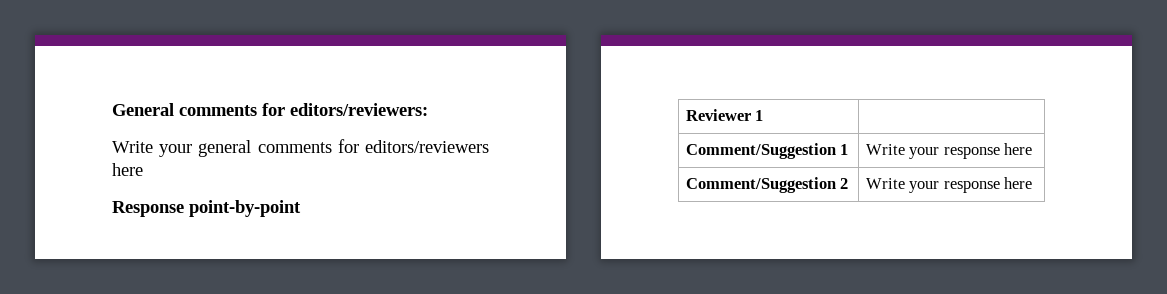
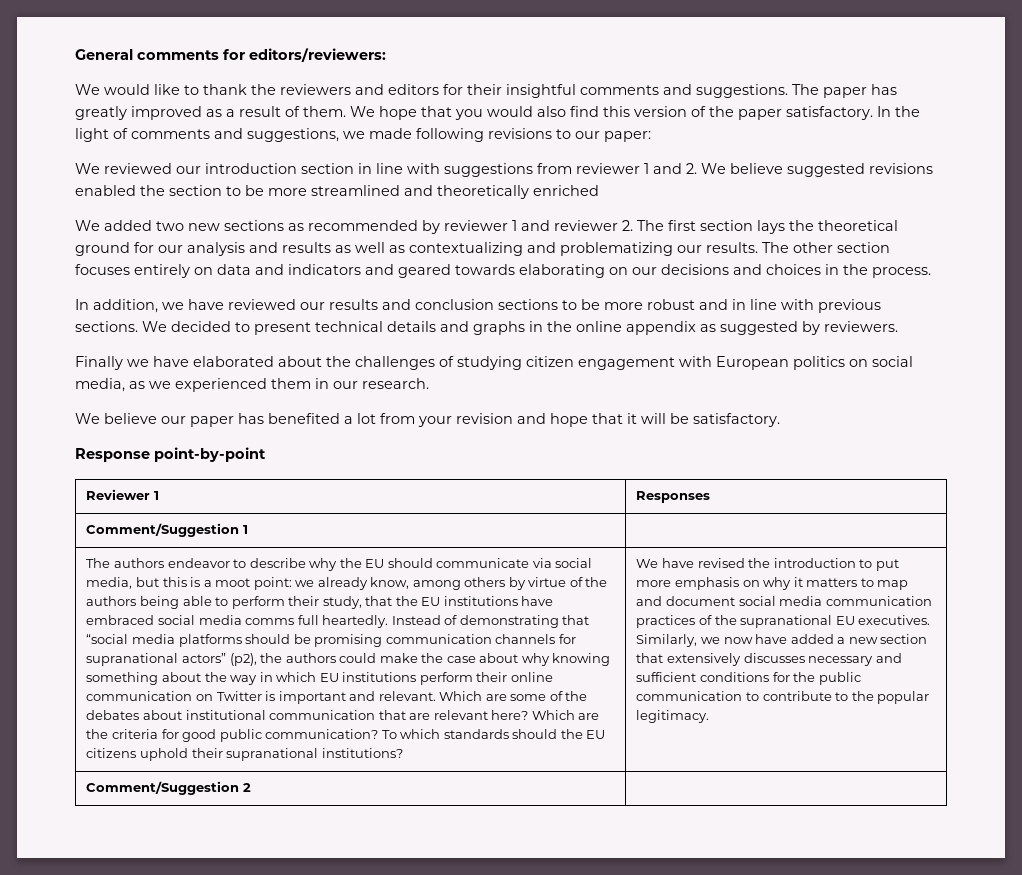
- Write your general comments for editors/reviewers here
+ We would like to thank the reviewers and editors for their insightful comments and suggestions. The paper has greatly improved as a result of them. We hope that you would also find this version of the paper satisfactory. In the light of comments and suggestions, we made following revisions to our paper:
+ We reviewed our introduction section in line with suggestions from reviewer 1 and 2. We believe suggested revisions enabled the section to be more streamlined and theoretically enriched
+ We added two new sections as recommended by reviewer 1 and reviewer 2. The first section lays the theoretical ground for our analysis and results as well as contextualizing and problematizing our results. The other section focuses entirely on data and indicators and geared towards elaborating on our decisions and choices in the process.
+ In addition, we have reviewed our results and conclusion sections to be more robust and in line with previous sections. We decided to present technical details and graphs in the online appendix as suggested by reviewers.
+ Finally we have elaborated about the challenges of studying citizen engagement with European politics on social media, as we experienced them in our research.
+ We believe our paper has benefited a lot from your revision and hope that it will be satisfactory.
- Reviewer 1 |
+ Reviewer 1 | Responses
- Comment/Suggestion 1 | Write your response here
- Comment/Suggestion 2 | Write your response here
+ Comment/Suggestion 1 |
+ The authors endeavor to describe why the EU should communicate via social media, but this is a moot point: we already know, among others by virtue of the authors being able to perform their study, that the EU institutions have embraced social media comms full heartedly. Instead of demonstrating that “social media platforms should be promising communication channels for supranational actors” (p2), the authors could make the case about why knowing something about the way in which EU institutions perform their online communication on Twitter is important and relevant. Which are some of the debates about institutional communication that are relevant here? Which are the criteria for good public communication? To which standards should the EU citizens uphold their supranational institutions? | We have revised the introduction to put more emphasis on why it matters to map and document social media communication practices of the supranational EU executives. Similarly, we now have added a new section that extensively discusses necessary and sufficient conditions for the public communication to contribute to the popular legitimacy.
+ Comment/Suggestion 2 |

